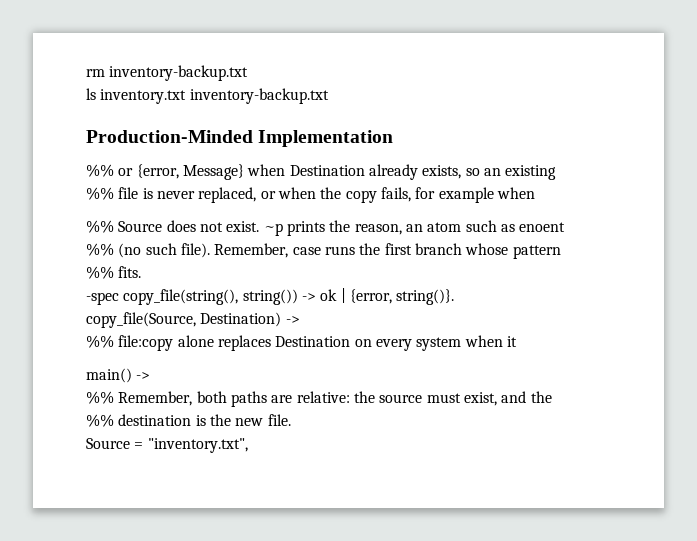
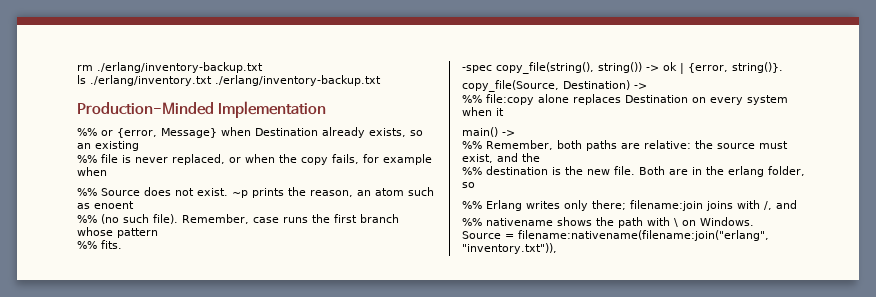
- rm inventory-backup.txt
+ rm ./erlang/inventory-backup.txt
- ls inventory.txt inventory-backup.txt
+ ls ./erlang/inventory.txt ./erlang/inventory-backup.txt
+ Both are in the erlang folder, so
+ %% Erlang writes only there; filename:join joins with /, and
+ %% nativename shows the path with \ on Windows.
- Source = "inventory.txt",
+ Source = filename:nativename(filename:join("erlang", "inventory.txt")),

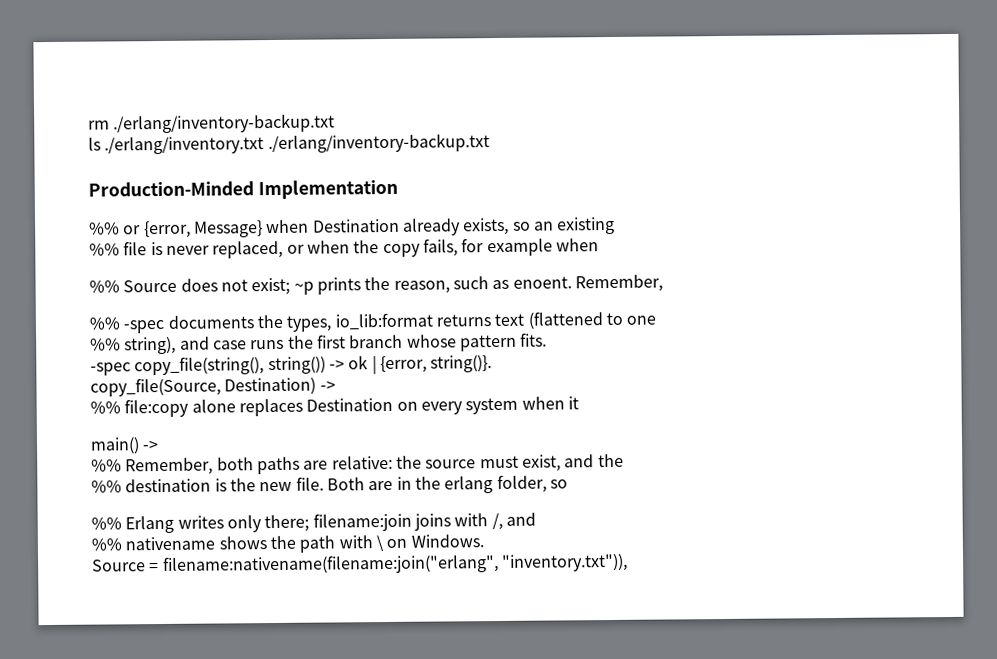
- %% Source does not exist. ~p prints the reason, an atom such as enoent
- %% (no such file). Remember, case runs the first branch whose pattern
- %% fits.
+ %% Source does not exist; ~p prints the reason, such as enoent. Remember,
+ %% -spec documents the types, io_lib:format returns text (flattened to one
+ %% string), and case runs the first branch whose pattern fits.

